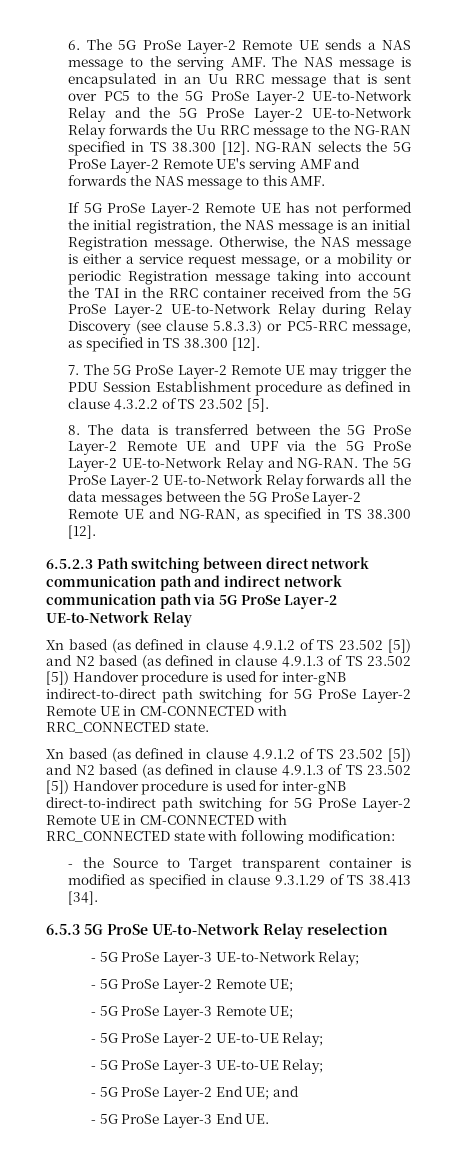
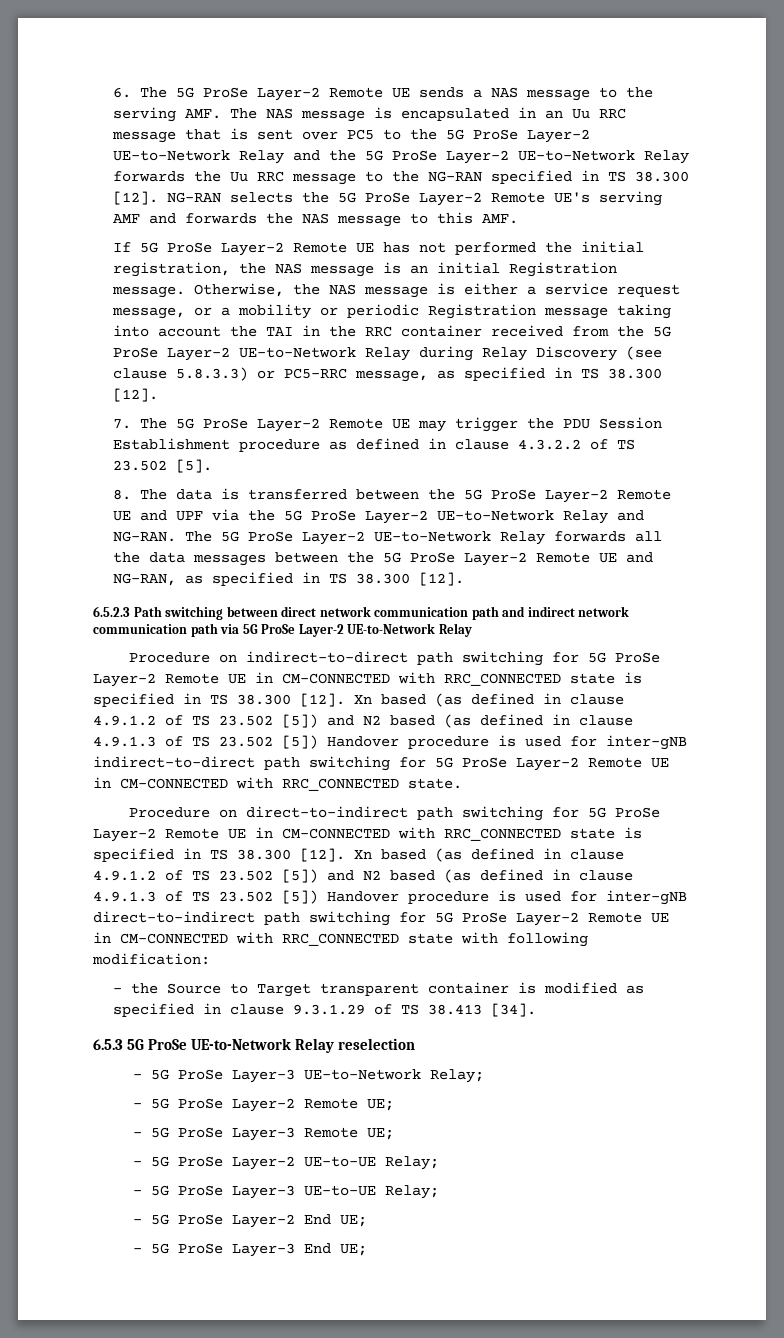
+ Procedure on indirect-to-direct path switching for 5G ProSe Layer-2 Remote UE in CM-CONNECTED with RRC_CONNECTED state is specified in TS 38.300 [12].
+ Procedure on direct-to-indirect path switching for 5G ProSe Layer-2 Remote UE in CM-CONNECTED with RRC_CONNECTED state is specified in TS 38.300 [12].
- - 5G ProSe Layer-2 End UE; and
+ - 5G ProSe Layer-2 End UE;
- - 5G ProSe Layer-3 End UE.
+ - 5G ProSe Layer-3 End UE;

